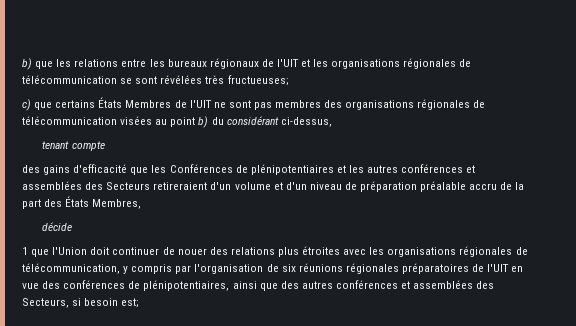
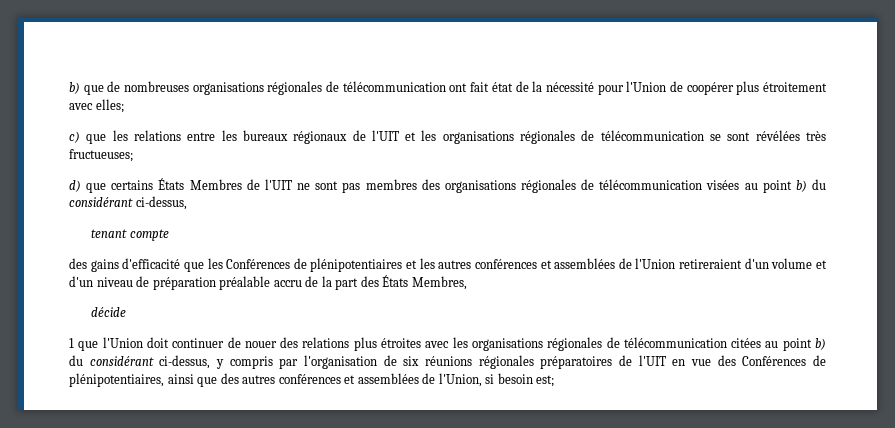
- b) que les relations entre les bureaux régionaux de l'UIT et les organisations régionales de télécommunication se sont révélées très fructueuses;
+ b) que de nombreuses organisations régionales de télécommunication ont fait état de la nécessité pour l'Union de coopérer plus étroitement avec elles;
+ c) que les relations entre les bureaux régionaux de l'UIT et les organisations régionales de télécommunication se sont révélées très fructueuses;
- c) que certains États Membres de l'UIT ne sont pas membres des organisations régionales de télécommunication visées au point b) du considérant ci-dessus,
+ d) que certains États Membres de l'UIT ne sont pas membres des organisations régionales de télécommunication visées au point b) du considérant ci-dessus,
- des gains d'efficacité que les Conférences de plénipotentiaires et les autres conférences et assemblées des Secteurs retireraient d'un volume et d'un niveau de préparation préalable accru de la part des États Membres,
+ des gains d'efficacité que les Conférences de plénipotentiaires et les autres conférences et assemblées de l'Union retireraient d'un volume et d'un niveau de préparation préalable accru de la part des États Membres,
- 1 que l'Union doit continuer de nouer des relations plus étroites avec les organisations régionales de télécommunication, y compris par l'organisation de six réunions régionales préparatoires de l'UIT en vue des conférences de plénipotentiaires, ainsi que des autres conférences et assemblées des Secteurs, si besoin est;
+ 1 que l'Union doit continuer de nouer des relations plus étroites avec les organisations régionales de télécommunication citées au point b) du considérant ci-dessus, y compris par l'organisation de six réunions régionales préparatoires de l'UIT en vue des Conférences de plénipotentiaires, ainsi que des autres conférences et assemblées de l'Union, si besoin est;

